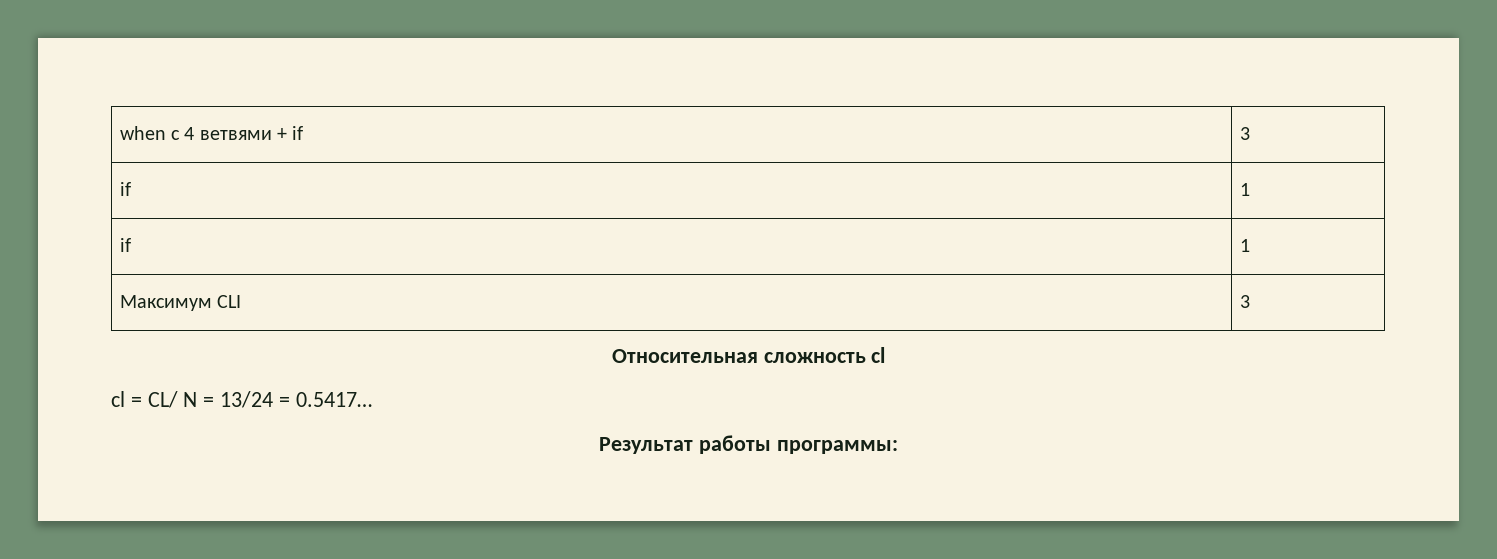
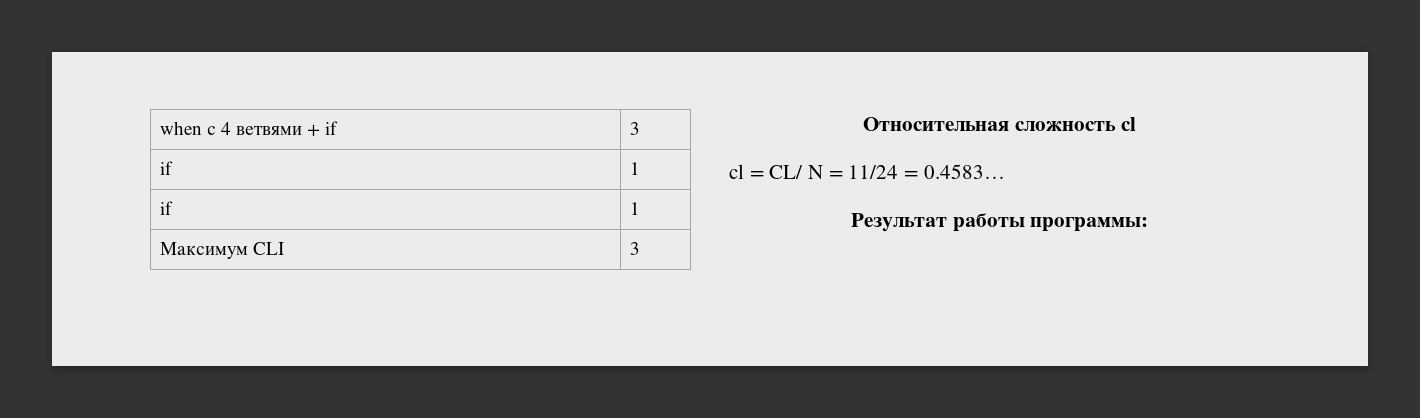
- cl = CL/ N = 13/24 = 0.5417…
+ cl = CL/ N = 11/24 = 0.4583…

